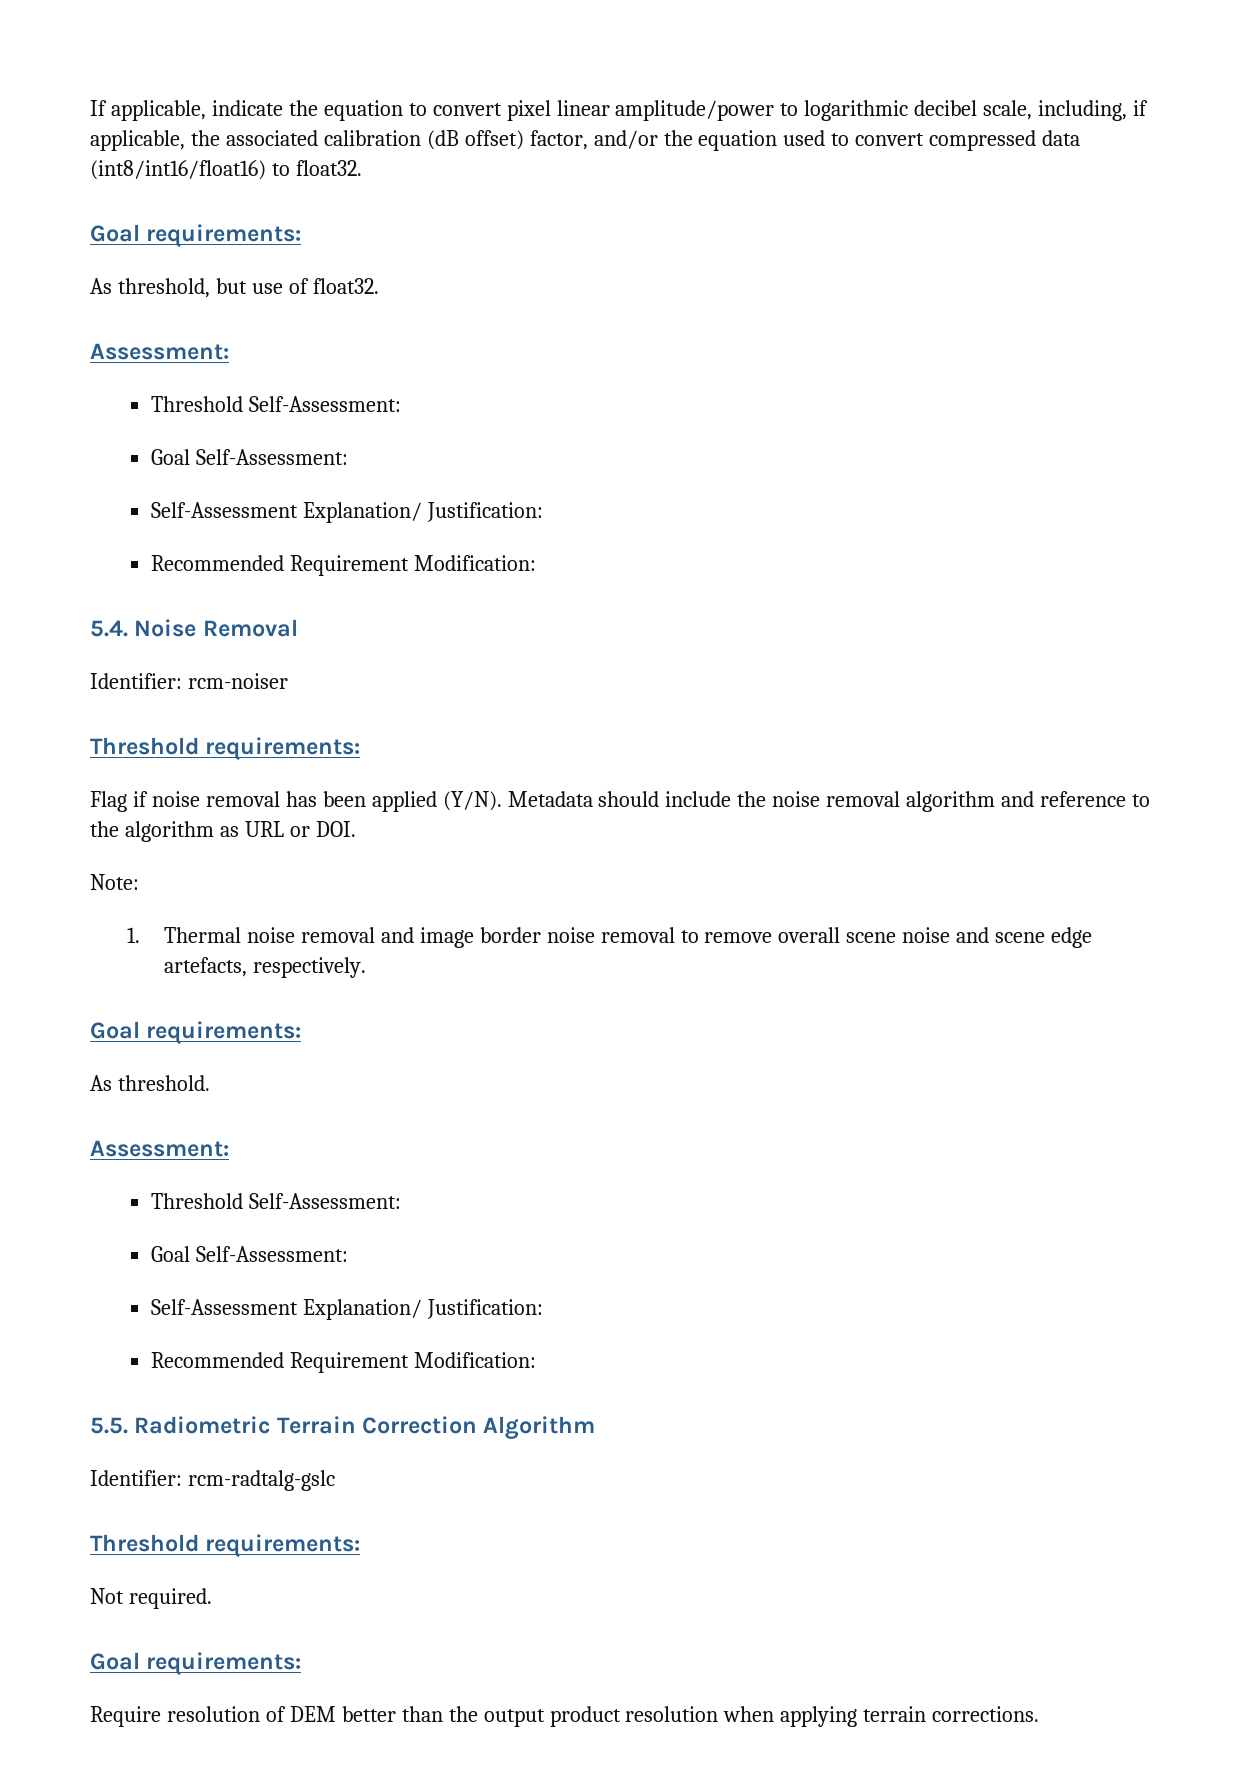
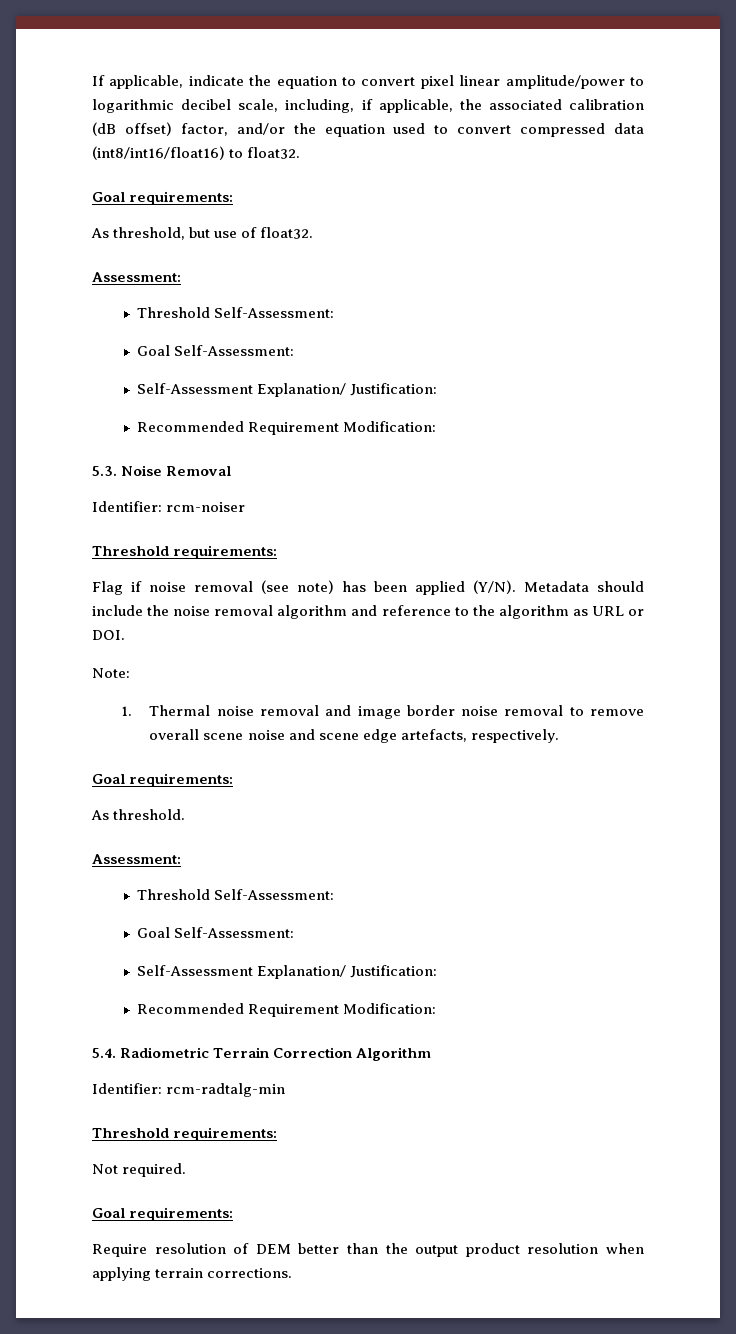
- 5.4. Noise Removal
+ 5.3. Noise Removal
- Flag if noise removal has been applied (Y/N).
+ Flag if noise removal (see note) has been applied (Y/N).
- 5.5. Radiometric Terrain Correction Algorithm
+ 5.4. Radiometric Terrain Correction Algorithm
- Identifier: rcm-radtalg-gslc
+ Identifier: rcm-radtalg-min

